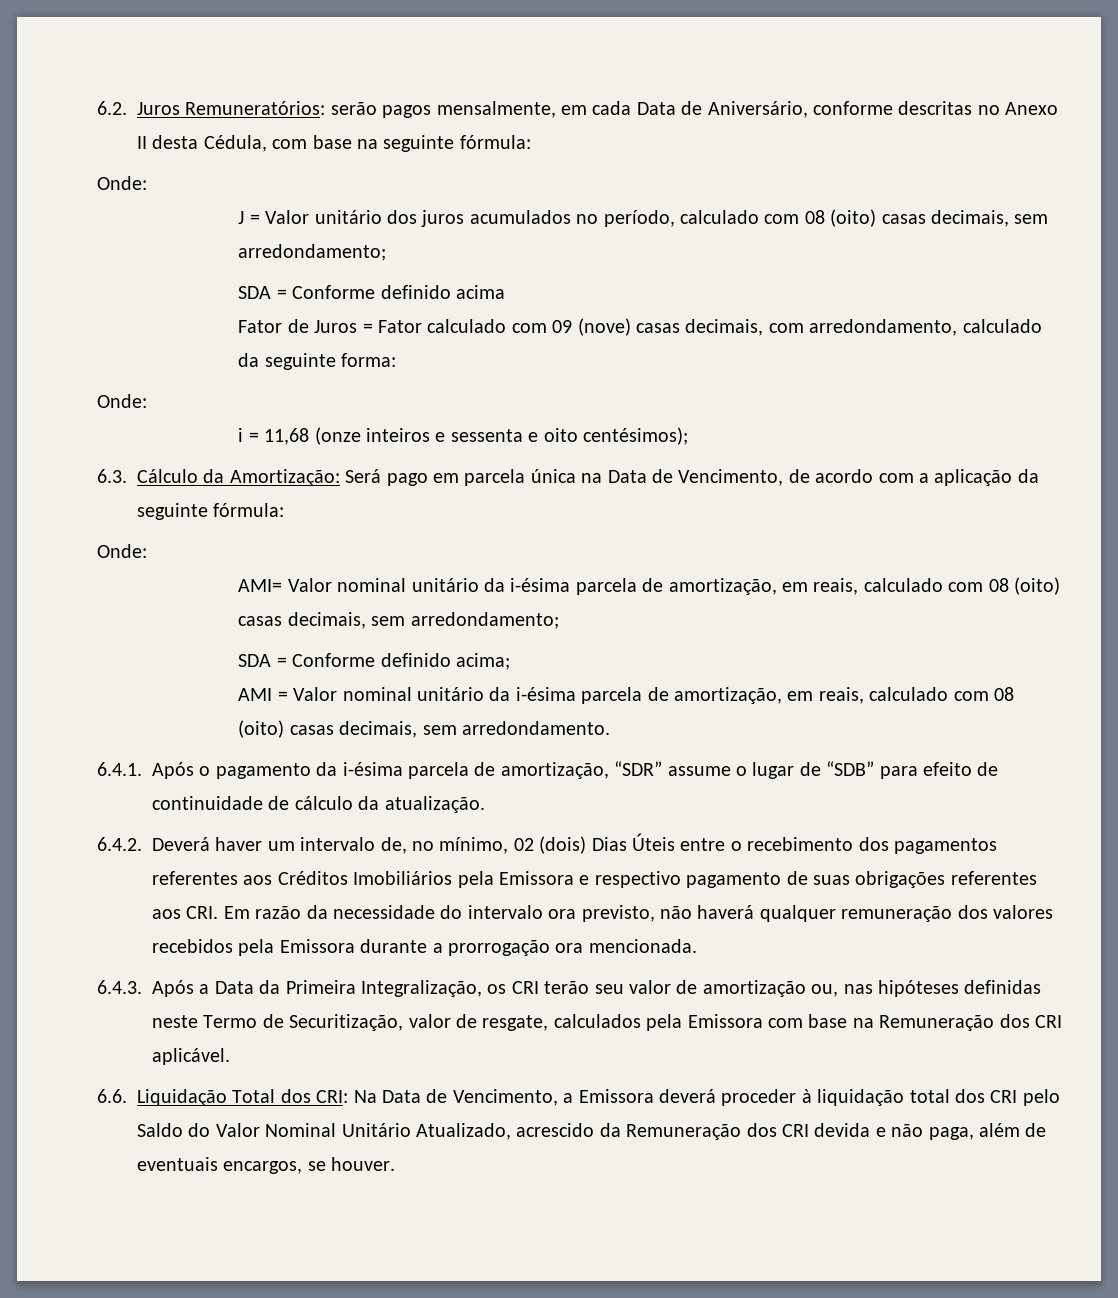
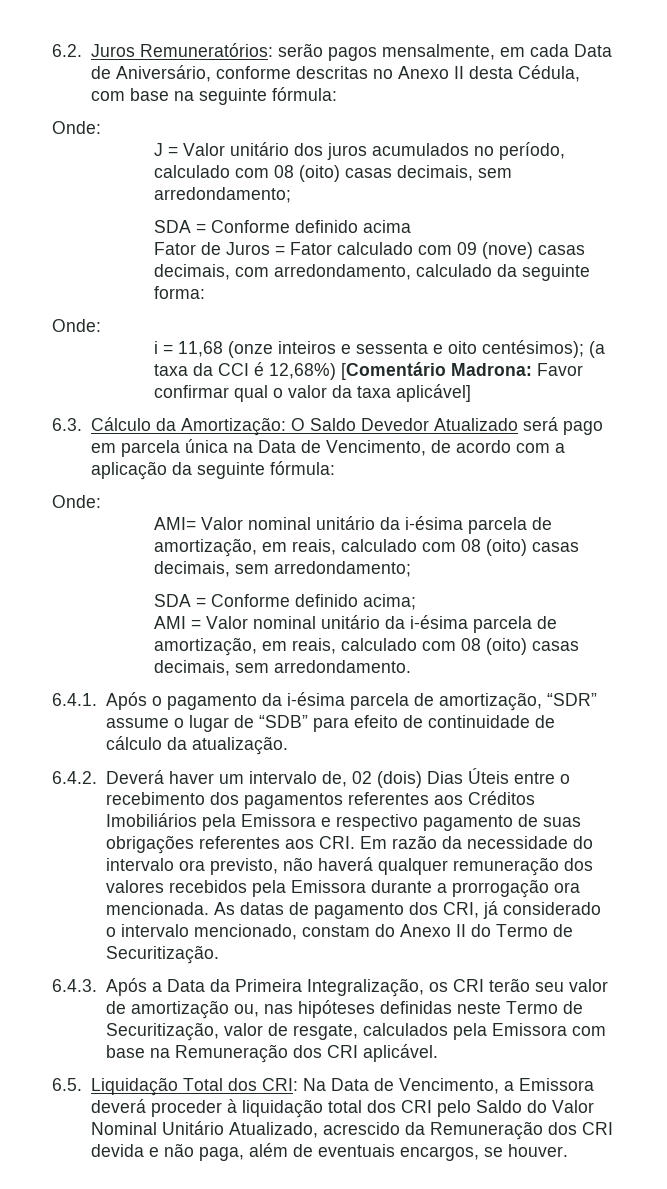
- i = 11,68 (onze inteiros e sessenta e oito centésimos);
+ i = 11,68 (onze inteiros e sessenta e oito centésimos); (a taxa da CCI é 12,68%) [Comentário Madrona: Favor confirmar qual o valor da taxa aplicável]
- 6.3. Cálculo da Amortização: Será pago em parcela única na Data de Vencimento, de acordo com a aplicação da seguinte fórmula:
+ 6.3. Cálculo da Amortização: O Saldo Devedor Atualizado será pago em parcela única na Data de Vencimento, de acordo com a aplicação da seguinte fórmula:
- 6.4.2. Deverá haver um intervalo de, no mínimo, 02 (dois) Dias Úteis entre o recebimento dos pagamentos referentes aos Créditos Imobiliários pela Emissora e respectivo pagamento de suas obrigações referentes aos CRI. Em razão da necessidade do intervalo ora previsto, não haverá qualquer remuneração dos valores recebidos pela Emissora durante a prorrogação ora mencionada.
+ 6.4.2. Deverá haver um intervalo de, 02 (dois) Dias Úteis entre o recebimento dos pagamentos referentes aos Créditos Imobiliários pela Emissora e respectivo pagamento de suas obrigações referentes aos CRI. Em razão da necessidade do intervalo ora previsto, não haverá qualquer remuneração dos valores recebidos pela Emissora durante a prorrogação ora mencionada. As datas de pagamento dos CRI, já considerado o intervalo mencionado, constam do Anexo II do Termo de Securitização.
- 6.6. Liquidação Total dos CRI: Na Data de Vencimento, a Emissora deverá proceder à liquidação total dos CRI pelo Saldo do Valor Nominal Unitário Atualizado, acrescido da Remuneração dos CRI devida e não paga, além de eventuais encargos, se houver.
+ 6.5. Liquidação Total dos CRI: Na Data de Vencimento, a Emissora deverá proceder à liquidação total dos CRI pelo Saldo do Valor Nominal Unitário Atualizado, acrescido da Remuneração dos CRI devida e não paga, além de eventuais encargos, se houver.

